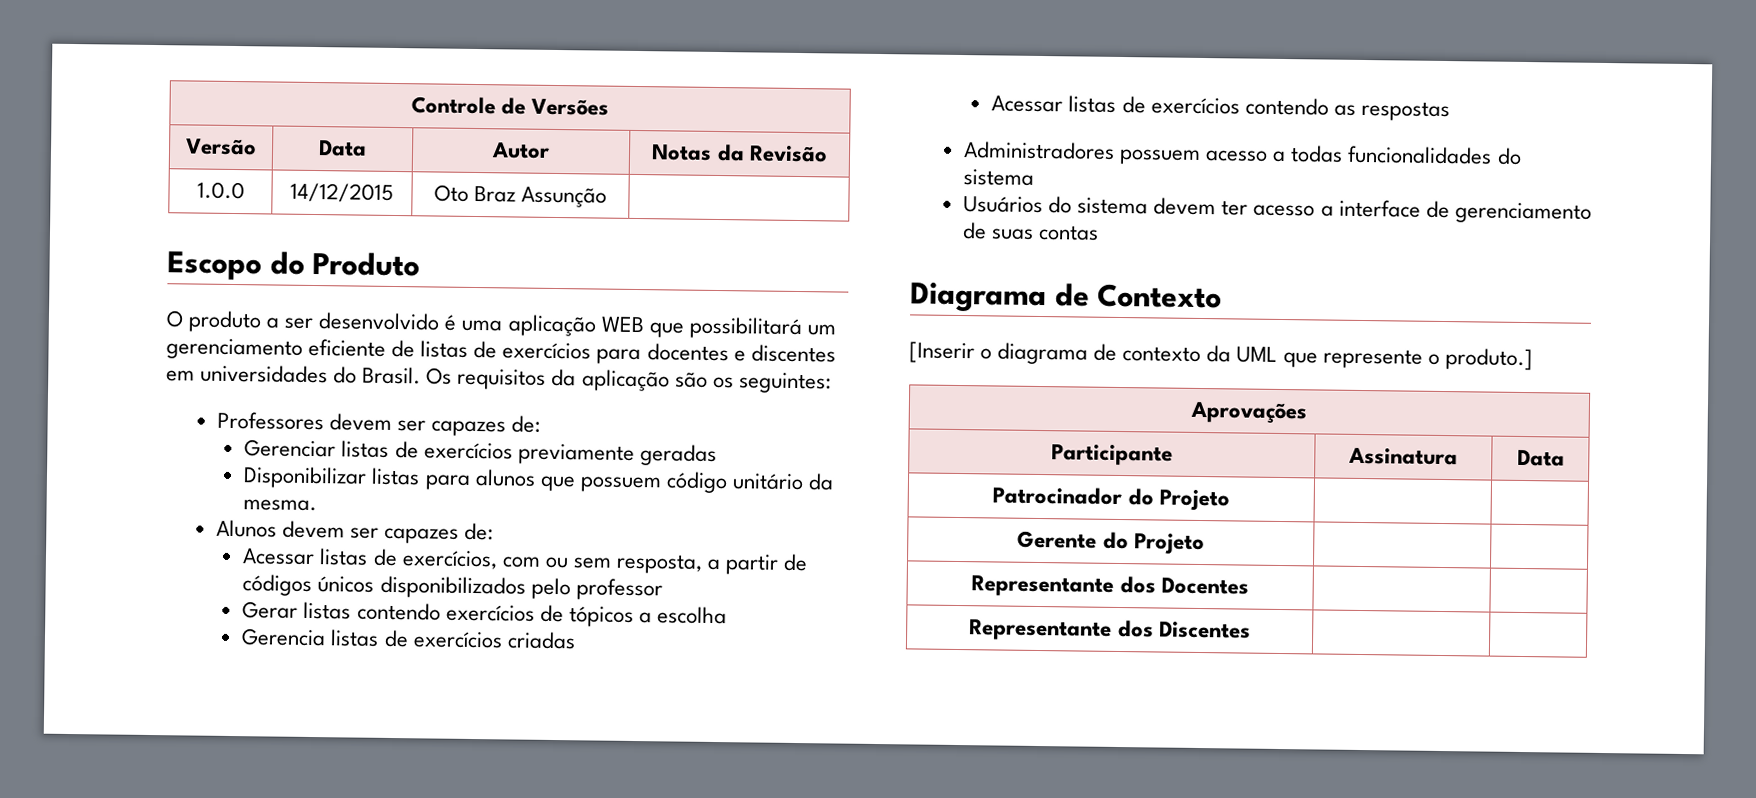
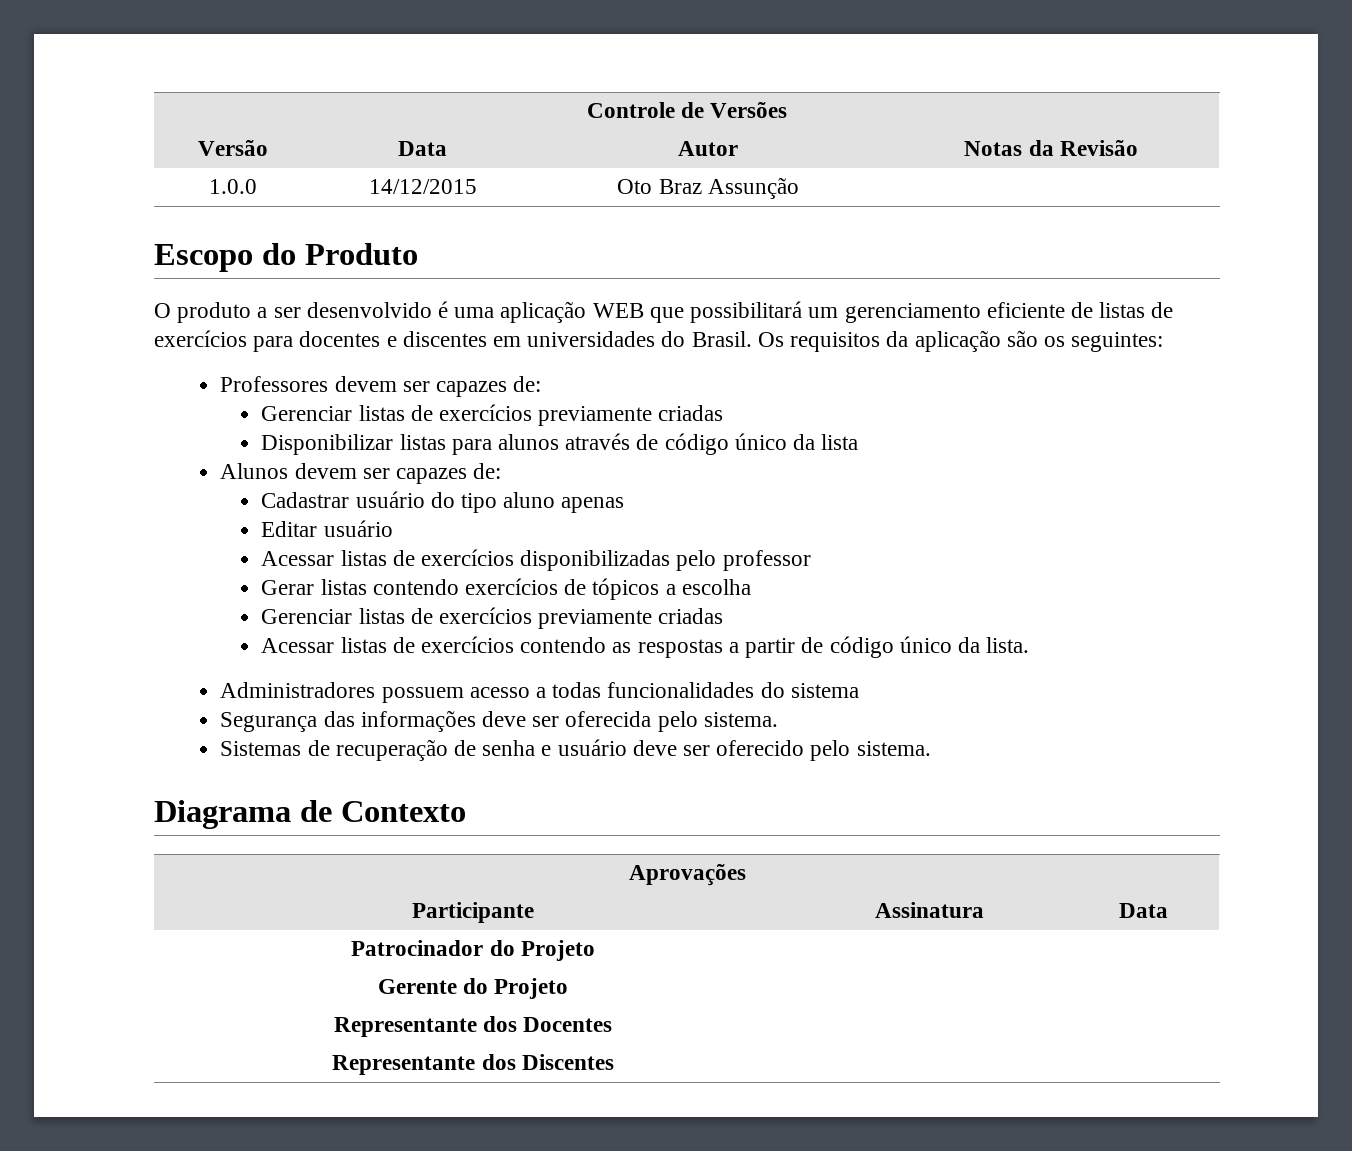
  Professores devem ser capazes de:
- Gerenciar listas de exercícios previamente geradas
+ Gerenciar listas de exercícios previamente criadas
- Disponibilizar listas para alunos que possuem código unitário da mesma.
+ Disponibilizar listas para alunos através de código único da lista
- Acessar listas de exercícios, com ou sem resposta, a partir de códigos únicos disponibilizados pelo professor
+ Cadastrar usuário do tipo aluno apenas
+ Editar usuário
+ Acessar listas de exercícios disponibilizadas pelo professor
  Gerar listas contendo exercícios de tópicos a escolha
- Gerencia listas de exercícios criadas
+ Gerenciar listas de exercícios previamente criadas
- Acessar listas de exercícios contendo as respostas
+ Acessar listas de exercícios contendo as respostas a partir de código único da lista.
- Usuários do sistema devem ter acesso a interface de gerenciamento de suas contas
+ Segurança das informações deve ser oferecida pelo sistema.
+ Sistemas de recuperação de senha e usuário deve ser oferecido pelo sistema.
  Diagrama de Contexto
- [Inserir o diagrama de contexto da UML que represente o produto.]

